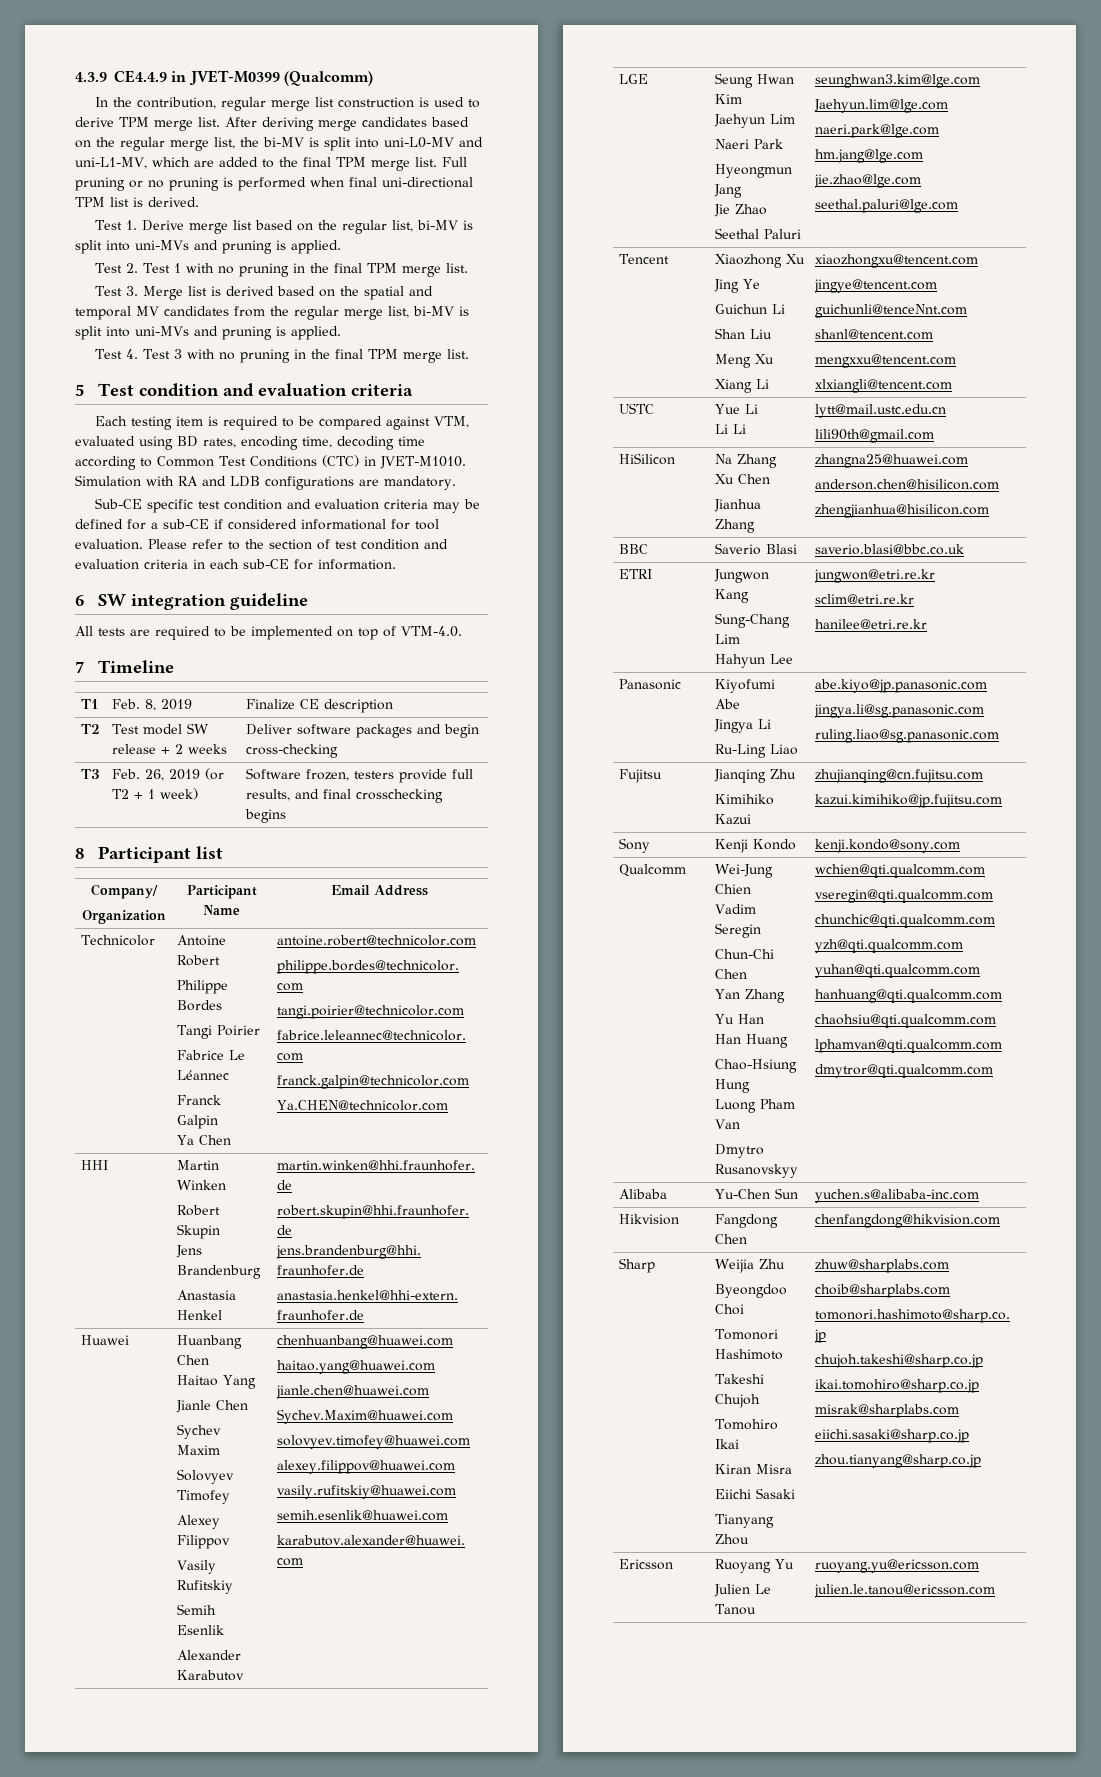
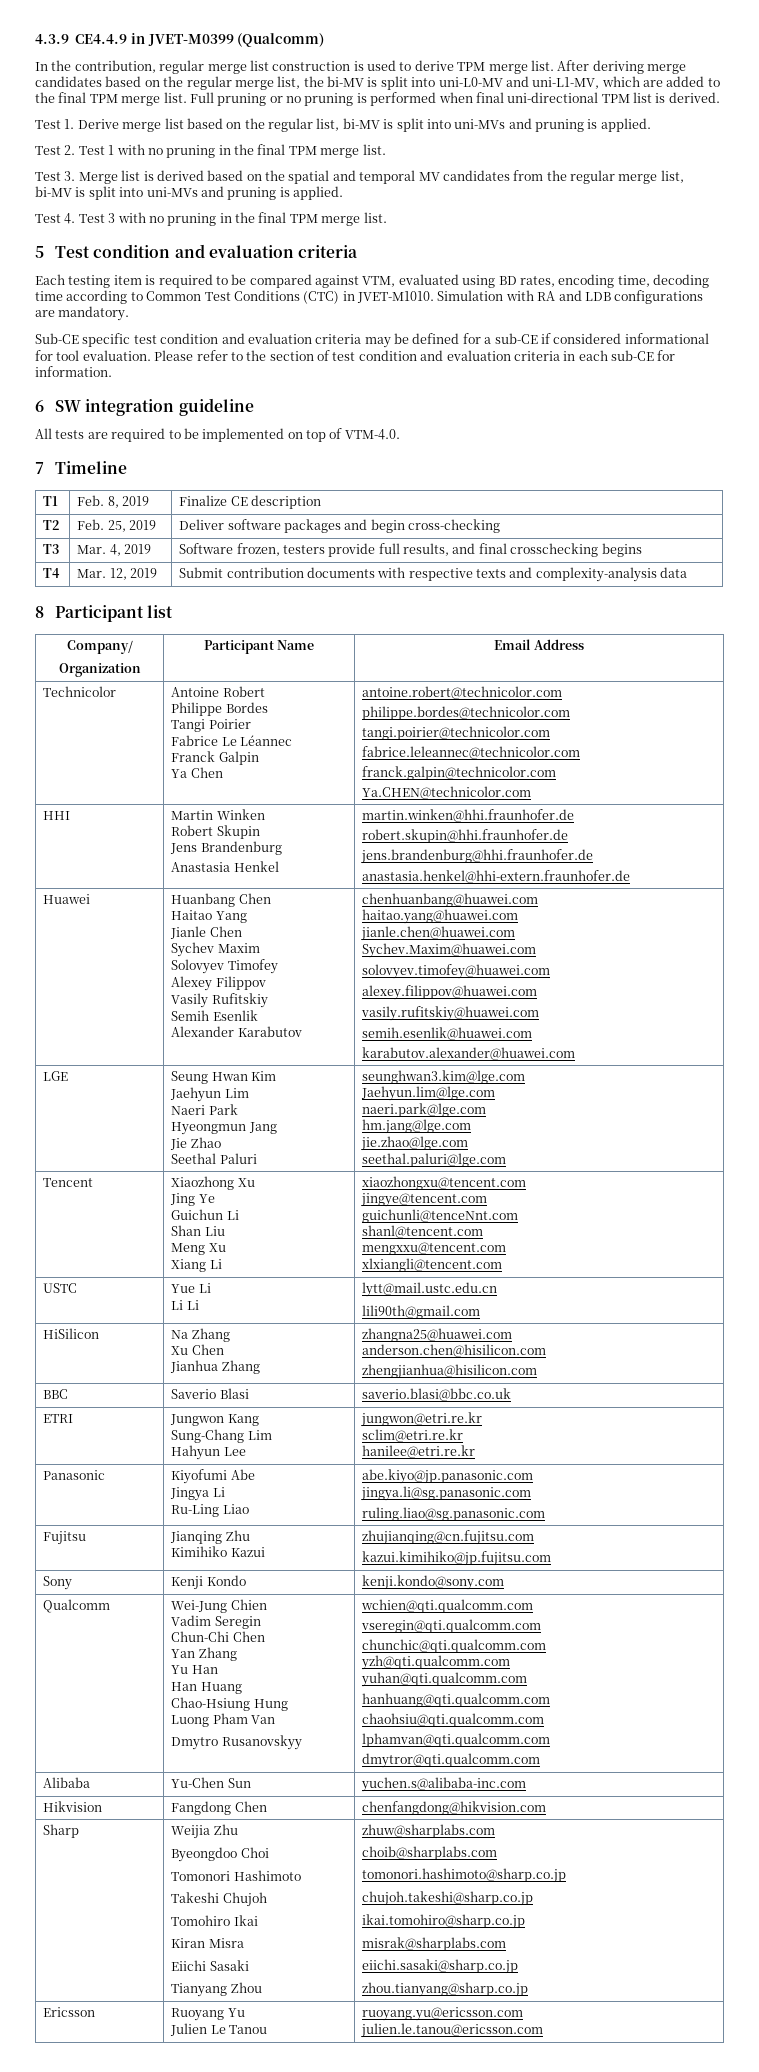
- T2 | Test model SW release + 2 weeks | Deliver software packages and begin cross-checking
+ T2 | Feb. 25, 2019 | Deliver software packages and begin cross-checking
- T3 | Feb. 26, 2019 (or T2 + 1 week) | Software frozen, testers provide full results, and final crosschecking begins
+ T3 | Mar. 4, 2019 | Software frozen, testers provide full results, and final crosschecking begins
+ T4 | Mar. 12, 2019 | Submit contribution documents with respective texts and complexity-analysis data

